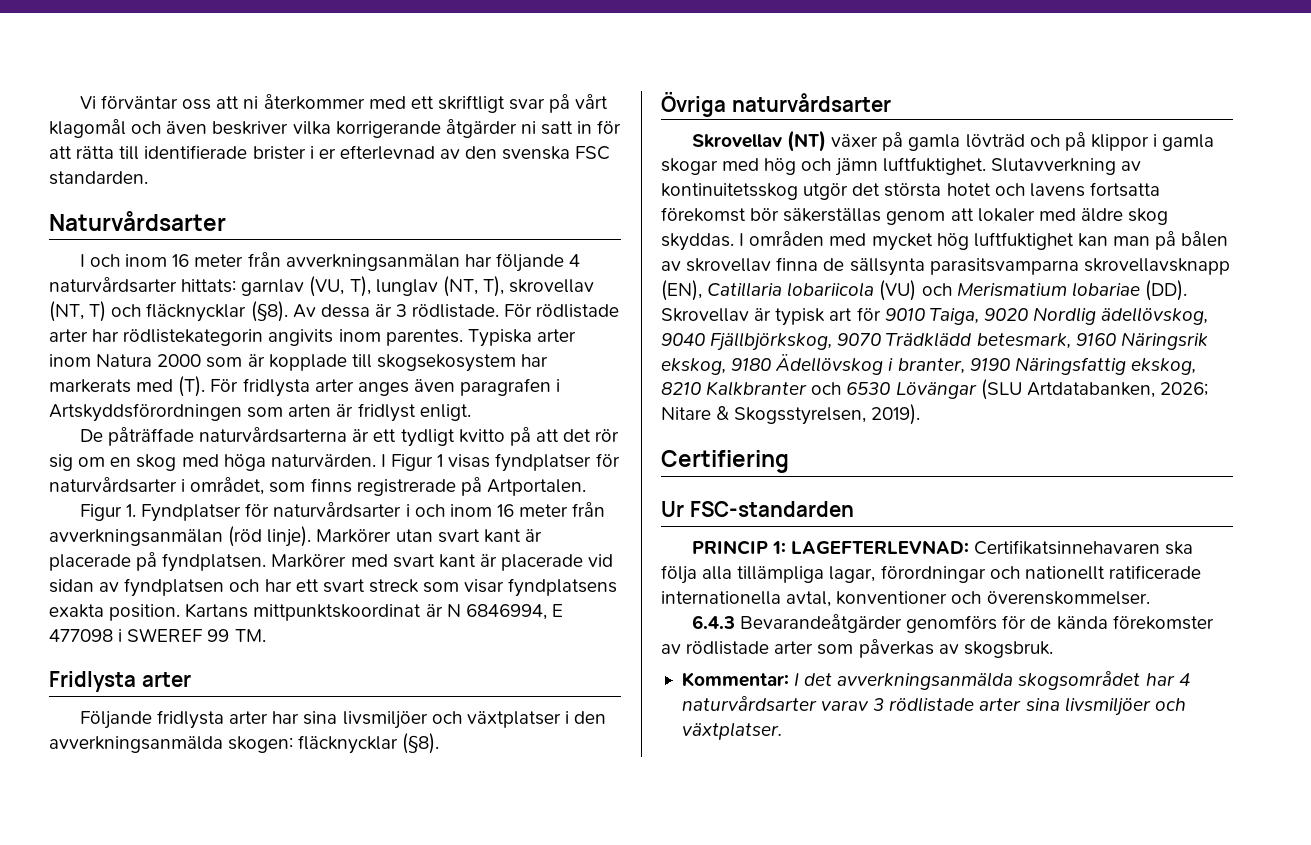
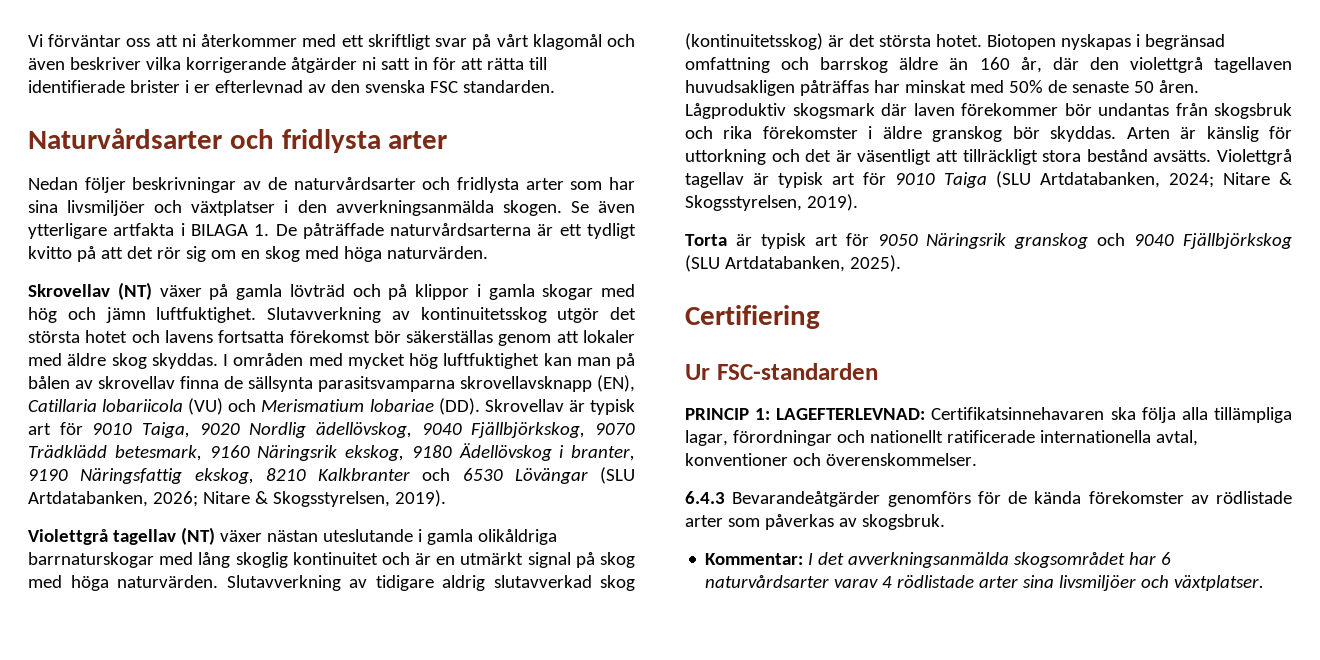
- Naturvårdsarter
- I och inom 16 meter från avverkningsanmälan har följande 4 naturvårdsarter hittats: garnlav (VU, T), lunglav (NT, T), skrovellav (NT, T) och fläcknycklar (§8). Av dessa är 3 rödlistade. För rödlistade arter har rödlistekategorin angivits inom parentes. Typiska arter inom Natura 2000 som är kopplade till skogsekosystem har markerats med (T). För fridlysta arter anges även paragrafen i Artskyddsförordningen som arten är fridlyst enligt.
- De påträffade naturvårdsarterna är ett tydligt kvitto på att det rör sig om en skog med höga naturvärden. I Figur 1 visas fyndplatser för naturvårdsarter i området, som finns registrerade på Artportalen.
- Figur 1. Fyndplatser för naturvårdsarter i och inom 16 meter från avverkningsanmälan (röd linje). Markörer utan svart kant är placerade på fyndplatsen. Markörer med svart kant är placerade vid sidan av fyndplatsen och har ett svart streck som visar fyndplatsens exakta position. Kartans mittpunktskoordinat är N 6846994, E 477098 i SWEREF 99 TM.
- Fridlysta arter
- Följande fridlysta arter har sina livsmiljöer och växtplatser i den avverkningsanmälda skogen: fläcknycklar (§8).
- Övriga naturvårdsarter
+ Naturvårdsarter och fridlysta arter
+ Nedan följer beskrivningar av de naturvårdsarter och fridlysta arter som har sina livsmiljöer och växtplatser i den avverkningsanmälda skogen. Se även ytterligare artfakta i BILAGA 1. De påträffade naturvårdsarterna är ett tydligt kvitto på att det rör sig om en skog med höga naturvärden.
+ Violettgrå tagellav (NT) växer nästan uteslutande i gamla olikåldriga barrnaturskogar med lång skoglig kontinuitet och är en utmärkt signal på skog med höga naturvärden. Slutavverkning av tidigare aldrig slutavverkad skog (kontinuitetsskog) är det största hotet. Biotopen nyskapas i begränsad omfattning och barrskog äldre än 160 år, där den violettgrå tagellaven huvudsakligen påträffas har minskat med 50% de senaste 50 åren. Lågproduktiv skogsmark där laven förekommer bör undantas från skogsbruk och rika förekomster i äldre granskog bör skyddas. Arten är känslig för uttorkning och det är väsentligt att tillräckligt stora bestånd avsätts. Violettgrå tagellav är typisk art för 9010 Taiga (SLU Artdatabanken, 2024; Nitare & Skogsstyrelsen, 2019).
+ Torta är typisk art för 9050 Näringsrik granskog och 9040 Fjällbjörkskog (SLU Artdatabanken, 2025).
- Kommentar: I det avverkningsanmälda skogsområdet har 4 naturvårdsarter varav 3 rödlistade arter sina livsmiljöer och växtplatser.
+ Kommentar: I det avverkningsanmälda skogsområdet har 6 naturvårdsarter varav 4 rödlistade arter sina livsmiljöer och växtplatser.

